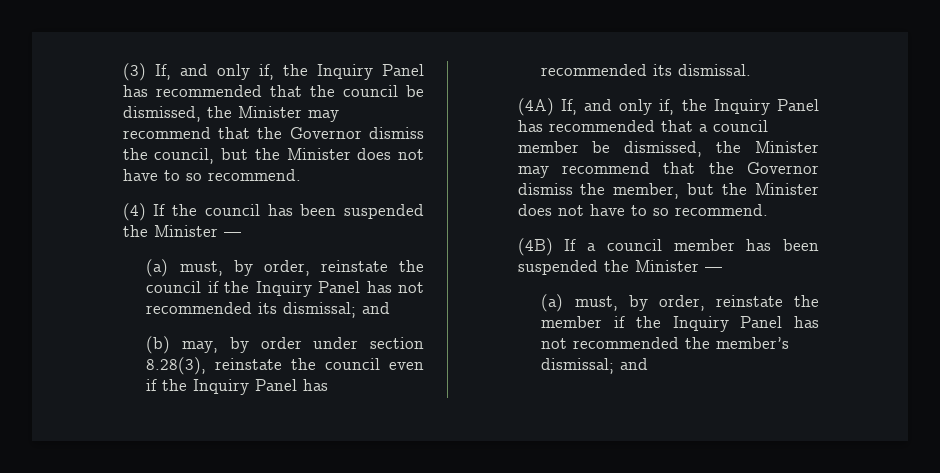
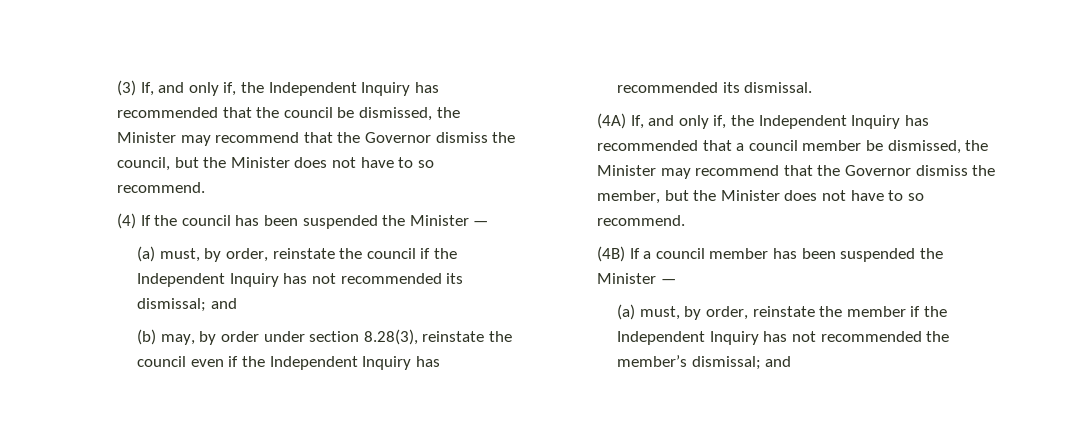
- (3) If, and only if, the Inquiry Panel has recommended that the council be dismissed, the Minister may recommend that the Governor dismiss the council, but the Minister does not have to so recommend.
+ (3) If, and only if, the Independent Inquiry has recommended that the council be dismissed, the Minister may recommend that the Governor dismiss the council, but the Minister does not have to so recommend.
- (a) must, by order, reinstate the council if the Inquiry Panel has not recommended its dismissal; and
+ (a) must, by order, reinstate the council if the Independent Inquiry has not recommended its dismissal; and
- (b) may, by order under section 8.28(3), reinstate the council even if the Inquiry Panel has recommended its dismissal.
+ (b) may, by order under section 8.28(3), reinstate the council even if the Independent Inquiry has recommended its dismissal.
- (4A) If, and only if, the Inquiry Panel has recommended that a council member be dismissed, the Minister may recommend that the Governor dismiss the member, but the Minister does not have to so recommend.
+ (4A) If, and only if, the Independent Inquiry has recommended that a council member be dismissed, the Minister may recommend that the Governor dismiss the member, but the Minister does not have to so recommend.
- (a) must, by order, reinstate the member if the Inquiry Panel has not recommended the member’s dismissal; and
+ (a) must, by order, reinstate the member if the Independent Inquiry has not recommended the member’s dismissal; and

